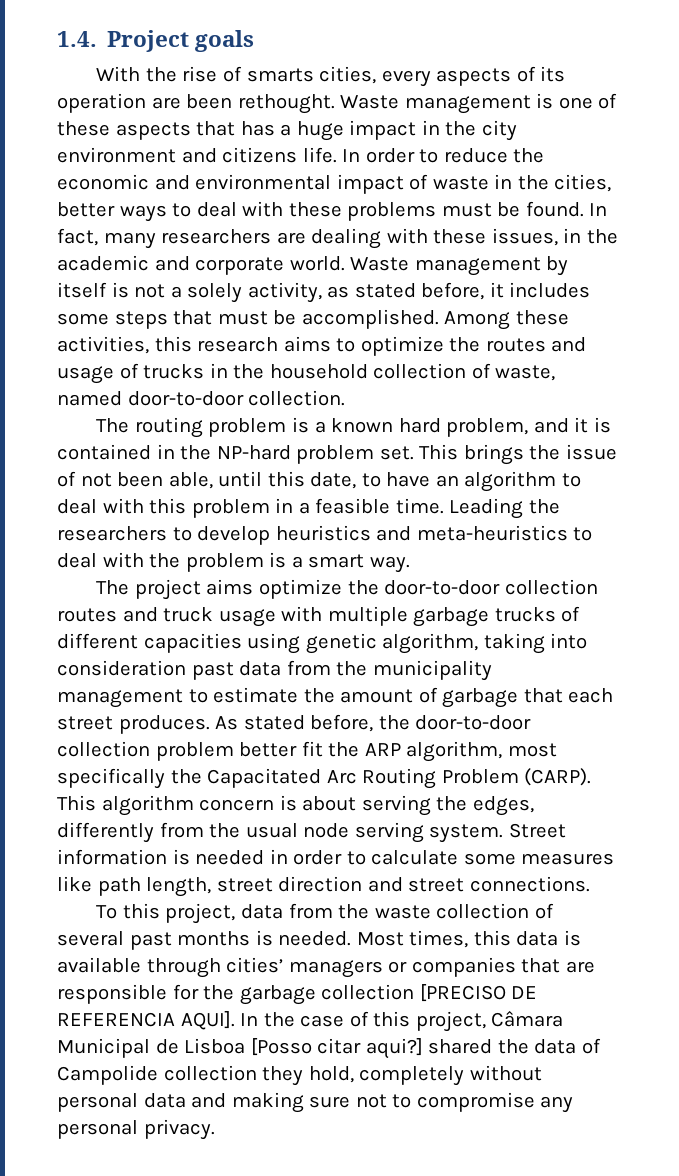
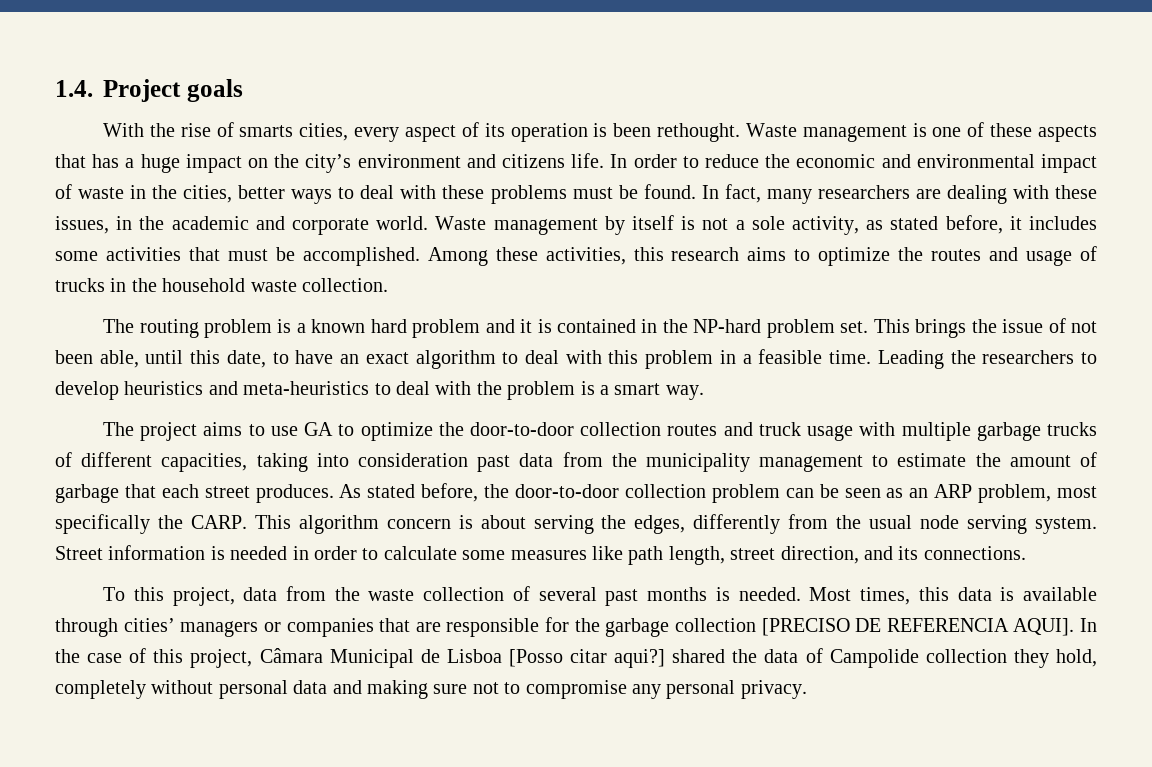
- With the rise of smarts cities, every aspects of its operation are been rethought.
+ With the rise of smarts cities, every aspect of its operation is been rethought.
- Waste management is one of these aspects that has a huge impact in the city environment and citizens life.
+ Waste management is one of these aspects that has a huge impact on the city’s environment and citizens life.
- Waste management by itself is not a solely activity, as stated before, it includes some steps that must be accomplished.
+ Waste management by itself is not a sole activity, as stated before, it includes some activities that must be accomplished.
- Among these activities, this research aims to optimize the routes and usage of trucks in the household collection of waste, named door-to-door collection.
+ Among these activities, this research aims to optimize the routes and usage of trucks in the household waste collection.
- The routing problem is a known hard problem, and it is contained in the NP-hard problem set.
+ The routing problem is a known hard problem and it is contained in the NP-hard problem set.
- This brings the issue of not been able, until this date, to have an algorithm to deal with this problem in a feasible time.
+ This brings the issue of not been able, until this date, to have an exact algorithm to deal with this problem in a feasible time.
- The project aims optimize the door-to-door collection routes and truck usage with multiple garbage trucks of different capacities using genetic algorithm, taking into consideration past data from the municipality management to estimate the amount of garbage that each street produces.
+ The project aims to use GA to optimize the door-to-door collection routes and truck usage with multiple garbage trucks of different capacities, taking into consideration past data from the municipality management to estimate the amount of garbage that each street produces.
- As stated before, the door-to-door collection problem better fit the ARP algorithm, most specifically the Capacitated Arc Routing Problem (CARP).
+ As stated before, the door-to-door collection problem can be seen as an ARP problem, most specifically the CARP.
- Street information is needed in order to calculate some measures like path length, street direction and street connections.
+ Street information is needed in order to calculate some measures like path length, street direction, and its connections.

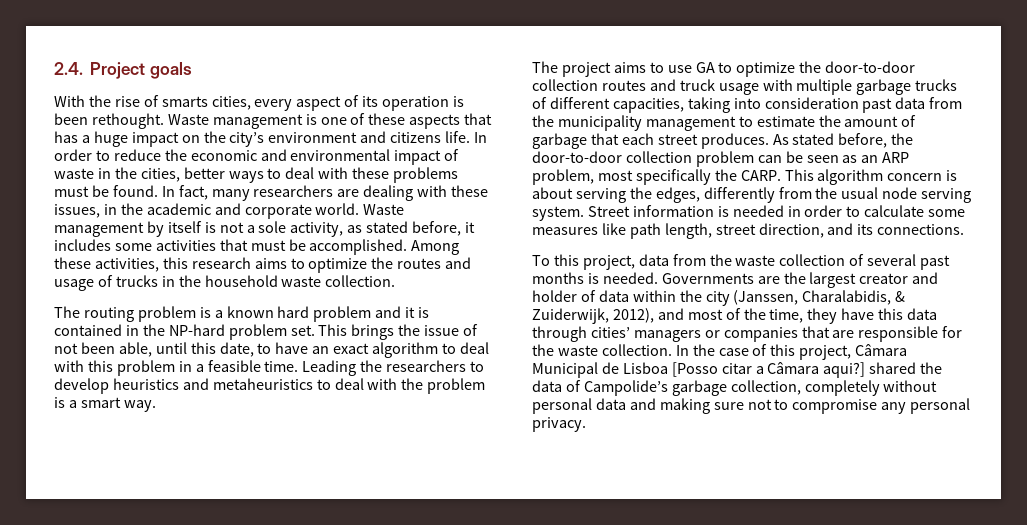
- 1.4. Project goals
+ 2.4. Project goals
- Leading the researchers to develop heuristics and meta-heuristics to deal with the problem is a smart way.
+ Leading the researchers to develop heuristics and metaheuristics to deal with the problem is a smart way.
- Most times, this data is available through cities’ managers or companies that are responsible for the garbage collection [PRECISO DE REFERENCIA AQUI].
+ Governments are the largest creator and holder of data within the city (Janssen, Charalabidis, & Zuiderwijk, 2012), and most of the time, they have this data through cities’ managers or companies that are responsible for the waste collection.
- In the case of this project, Câmara Municipal de Lisboa [Posso citar aqui?] shared the data of Campolide collection they hold, completely without personal data and making sure not to compromise any personal privacy.
+ In the case of this project, Câmara Municipal de Lisboa [Posso citar a Câmara aqui?] shared the data of Campolide’s garbage collection, completely without personal data and making sure not to compromise any personal privacy.

